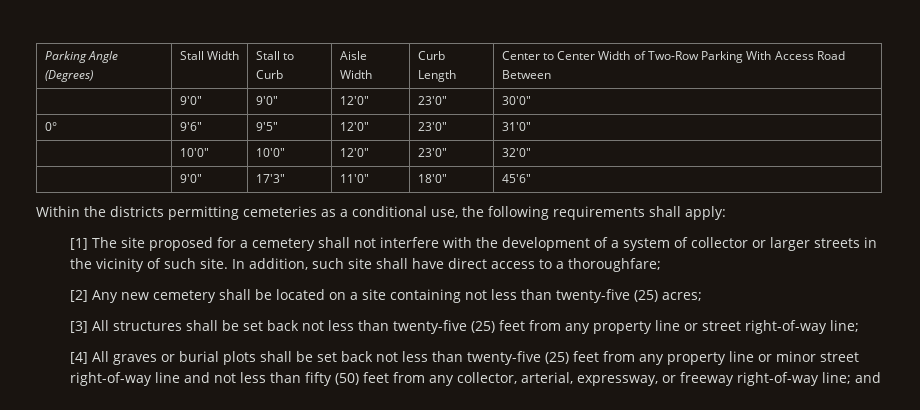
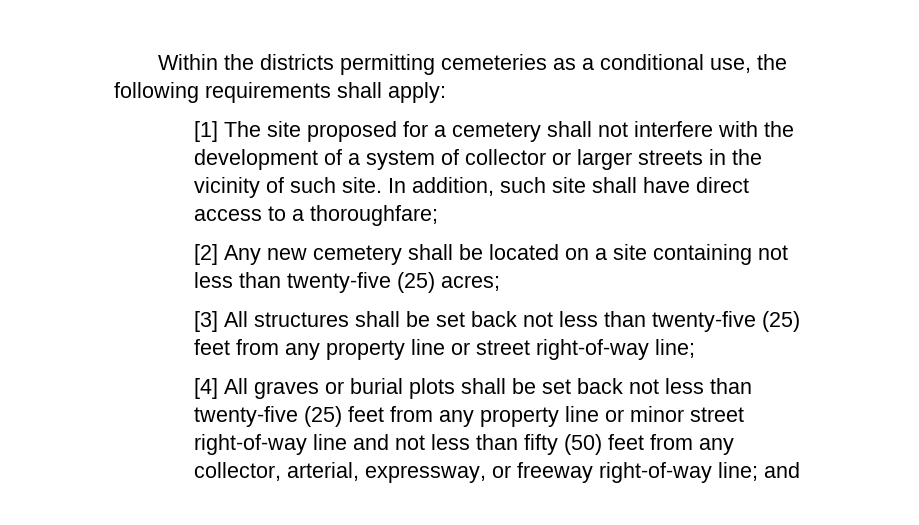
- Parking Angle (Degrees) | Stall Width | Stall to Curb | Aisle Width | Curb Length | Center to Center Width of Two-Row Parking With Access Road Between
- | 9'0" | 9'0" | 12'0" | 23'0" | 30'0"
- 0° | 9'6" | 9'5" | 12'0" | 23'0" | 31'0"
- | 10'0" | 10'0" | 12'0" | 23'0" | 32'0"
- | 9'0" | 17'3" | 11'0" | 18'0" | 45'6"

